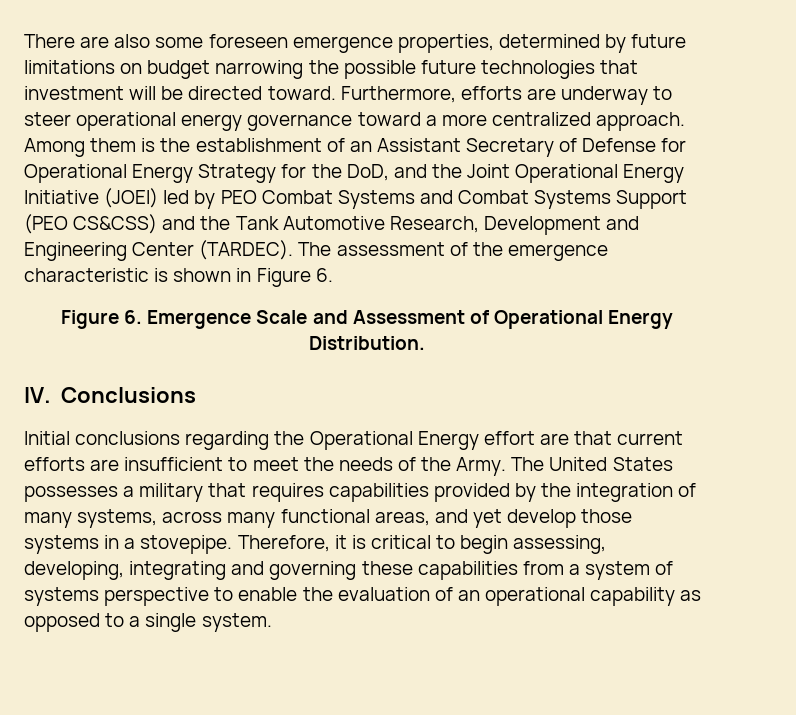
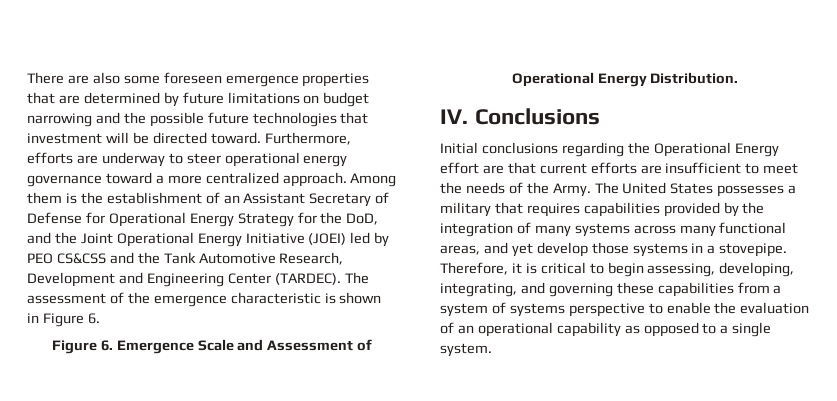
- There are also some foreseen emergence properties, determined by future limitations on budget narrowing the possible future technologies that investment will be directed toward.
+ There are also some foreseen emergence properties that are determined by future limitations on budget narrowing and the possible future technologies that investment will be directed toward.
- Among them is the establishment of an Assistant Secretary of Defense for Operational Energy Strategy for the DoD, and the Joint Operational Energy Initiative (JOEI) led by PEO Combat Systems and Combat Systems Support (PEO CS&CSS) and the Tank Automotive Research, Development and Engineering Center (TARDEC).
+ Among them is the establishment of an Assistant Secretary of Defense for Operational Energy Strategy for the DoD, and the Joint Operational Energy Initiative (JOEI) led by PEO CS&CSS and the Tank Automotive Research, Development and Engineering Center (TARDEC).
- The United States possesses a military that requires capabilities provided by the integration of many systems, across many functional areas, and yet develop those systems in a stovepipe.
+ The United States possesses a military that requires capabilities provided by the integration of many systems across many functional areas, and yet develop those systems in a stovepipe.
- Therefore, it is critical to begin assessing, developing, integrating and governing these capabilities from a system of systems perspective to enable the evaluation of an operational capability as opposed to a single system.
+ Therefore, it is critical to begin assessing, developing, integrating, and governing these capabilities from a system of systems perspective to enable the evaluation of an operational capability as opposed to a single system.

